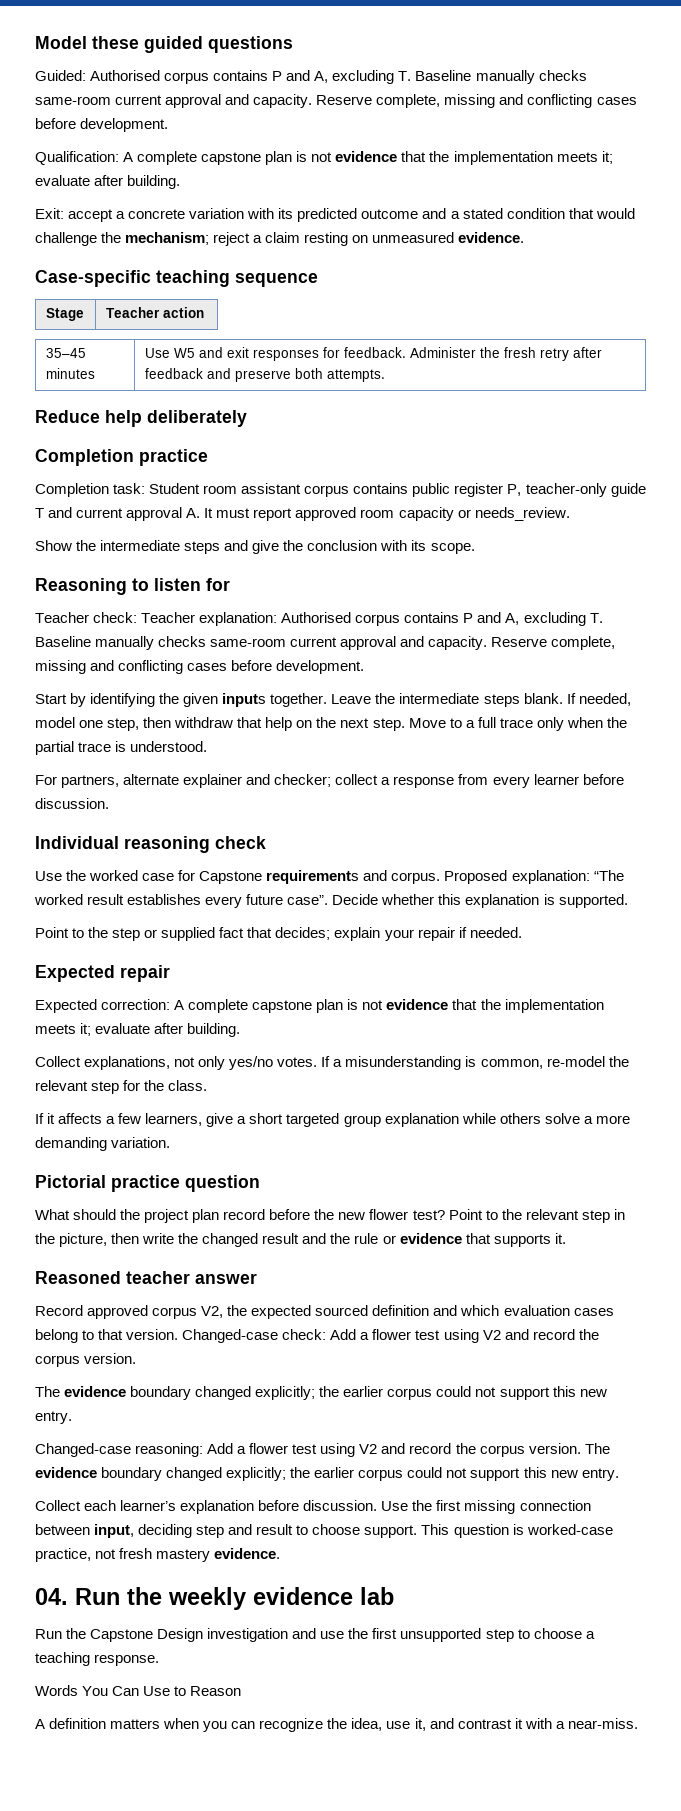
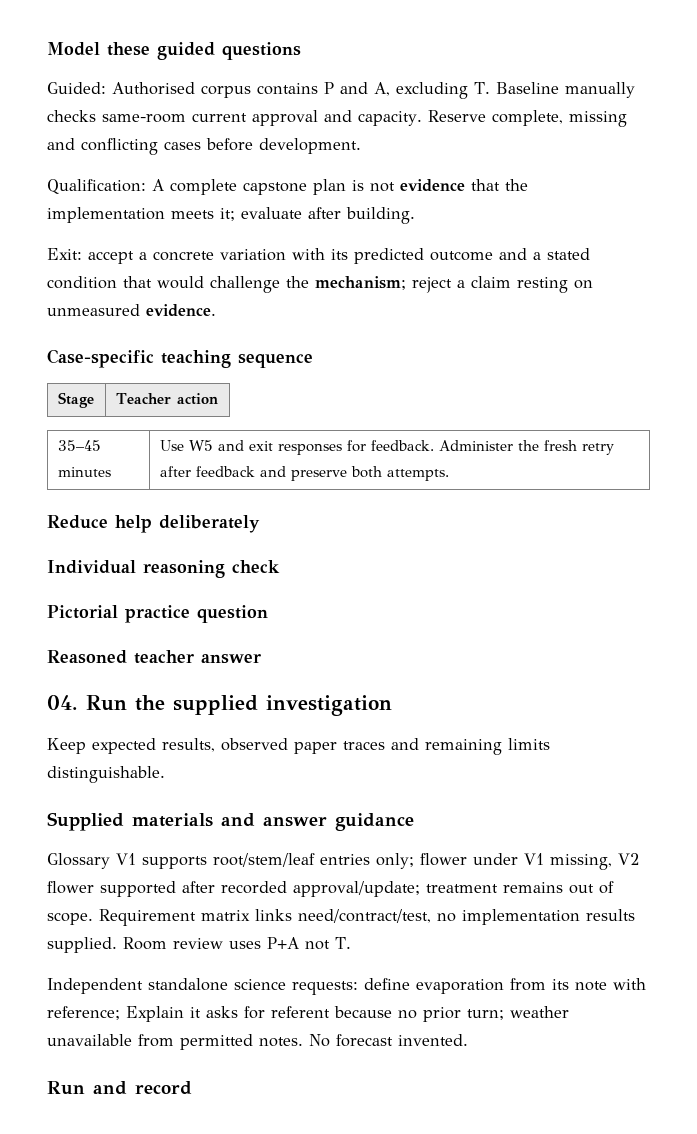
- Completion practice
- Completion task: Student room assistant corpus contains public register P, teacher-only guide T and current approval A. It must report approved room capacity or needs_review.
- Show the intermediate steps and give the conclusion with its scope.
- Reasoning to listen for
- Teacher check: Teacher explanation: Authorised corpus contains P and A, excluding T. Baseline manually checks same-room current approval and capacity. Reserve complete, missing and conflicting cases before development.
- Start by identifying the given inputs together. Leave the intermediate steps blank. If needed, model one step, then withdraw that help on the next step. Move to a full trace only when the partial trace is understood.
- For partners, alternate explainer and checker; collect a response from every learner before discussion.
  Individual reasoning check
- Use the worked case for Capstone requirements and corpus. Proposed explanation: “The worked result establishes every future case”. Decide whether this explanation is supported.
- Point to the step or supplied fact that decides; explain your repair if needed.
- Expected repair
- Expected correction: A complete capstone plan is not evidence that the implementation meets it; evaluate after building.
- Collect explanations, not only yes/no votes. If a misunderstanding is common, re-model the relevant step for the class.
- If it affects a few learners, give a short targeted group explanation while others solve a more demanding variation.
  Pictorial practice question
- What should the project plan record before the new flower test? Point to the relevant step in the picture, then write the changed result and the rule or evidence that supports it.
  Reasoned teacher answer
- Record approved corpus V2, the expected sourced definition and which evaluation cases belong to that version. Changed-case check: Add a flower test using V2 and record the corpus version.
- The evidence boundary changed explicitly; the earlier corpus could not support this new entry.
- Changed-case reasoning: Add a flower test using V2 and record the corpus version. The evidence boundary changed explicitly; the earlier corpus could not support this new entry.
- Collect each learner’s explanation before discussion. Use the first missing connection between input, deciding step and result to choose support. This question is worked-case practice, not fresh mastery evidence.
- 04. Run the weekly evidence lab
- Run the Capstone Design investigation and use the first unsupported step to choose a teaching response.
- Words You Can Use to Reason
- A definition matters when you can recognize the idea, use it, and contrast it with a near-miss.
+ 04. Run the supplied investigation
+ Keep expected results, observed paper traces and remaining limits distinguishable.
+ Supplied materials and answer guidance
+ Glossary V1 supports root/stem/leaf entries only; flower under V1 missing, V2 flower supported after recorded approval/update; treatment remains out of scope. Requirement matrix links need/contract/test, no implementation results supplied. Room review uses P+A not T.
+ Independent standalone science requests: define evaporation from its note with reference; Explain it asks for referent because no prior turn; weather unavailable from permitted notes. No forecast invented.
+ Run and record

